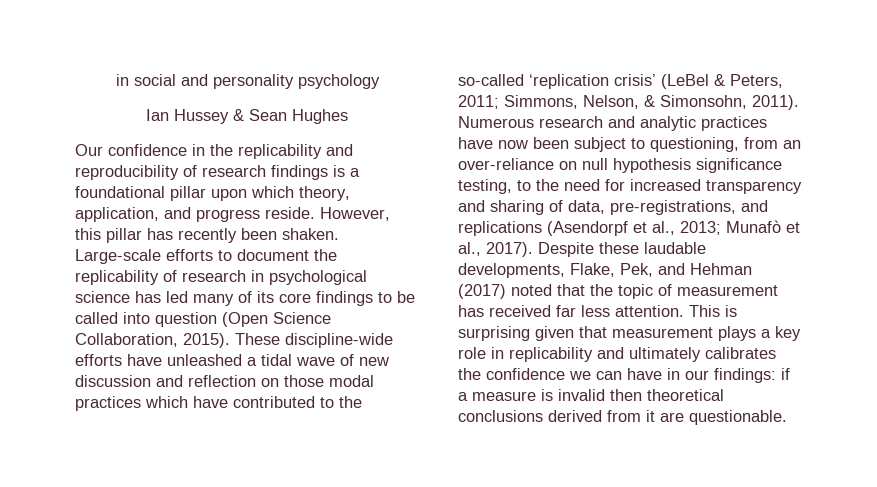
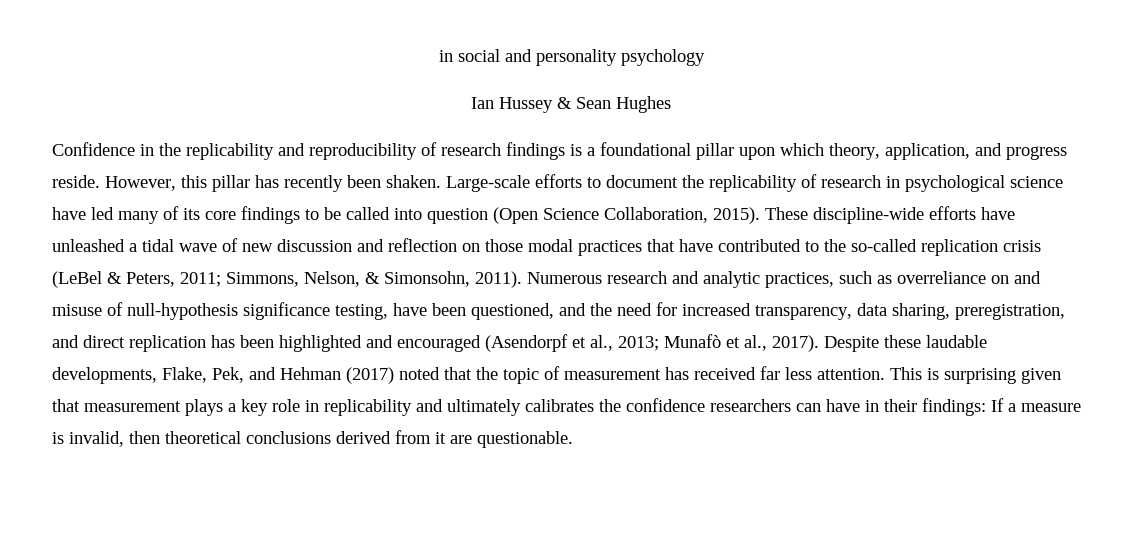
- Our confidence in the replicability and reproducibility of research findings is a foundational pillar upon which theory, application, and progress reside.
+ Confidence in the replicability and reproducibility of research findings is a foundational pillar upon which theory, application, and progress reside.
- Large-scale efforts to document the replicability of research in psychological science has led many of its core findings to be called into question (Open Science Collaboration, 2015).
+ Large-scale efforts to document the replicability of research in psychological science have led many of its core findings to be called into question (Open Science Collaboration, 2015).
- These discipline-wide efforts have unleashed a tidal wave of new discussion and reflection on those modal practices which have contributed to the so-called ‘replication crisis’ (LeBel & Peters, 2011; Simmons, Nelson, & Simonsohn, 2011).
+ These discipline-wide efforts have unleashed a tidal wave of new discussion and reflection on those modal practices that have contributed to the so-called replication crisis (LeBel & Peters, 2011; Simmons, Nelson, & Simonsohn, 2011).
- Numerous research and analytic practices have now been subject to questioning, from an over-reliance on null hypothesis significance testing, to the need for increased transparency and sharing of data, pre-registrations, and replications (Asendorpf et al., 2013; Munafò et al., 2017).
+ Numerous research and analytic practices, such as overreliance on and misuse of null-hypothesis significance testing, have been questioned, and the need for increased transparency, data sharing, preregistration, and direct replication has been highlighted and encouraged (Asendorpf et al., 2013; Munafò et al., 2017).
- This is surprising given that measurement plays a key role in replicability and ultimately calibrates the confidence we can have in our findings: if a measure is invalid then theoretical conclusions derived from it are questionable.
+ This is surprising given that measurement plays a key role in replicability and ultimately calibrates the confidence researchers can have in their findings: If a measure is invalid, then theoretical conclusions derived from it are questionable.

